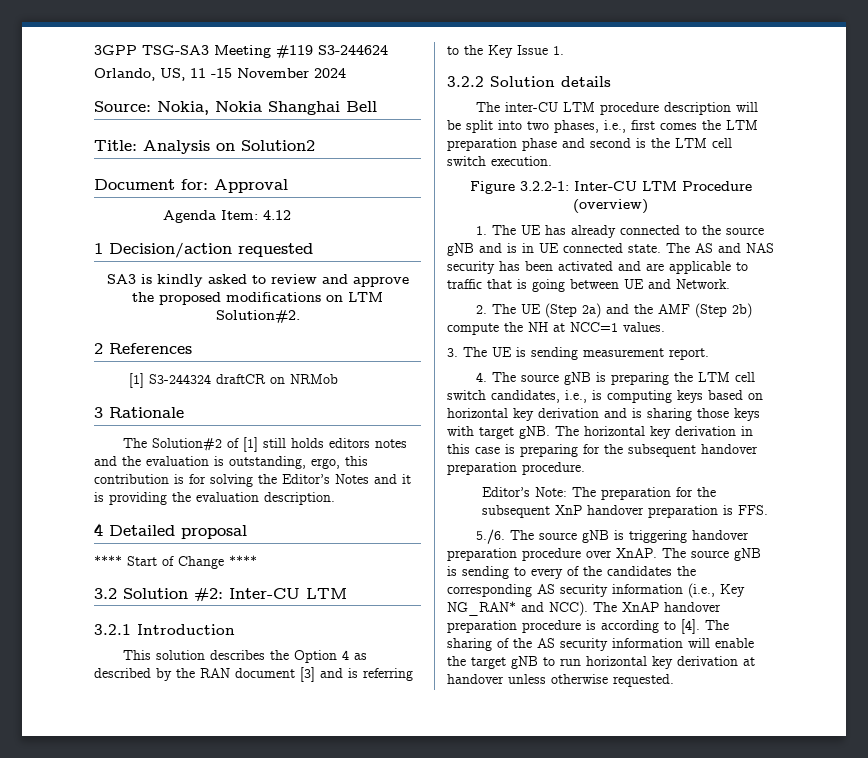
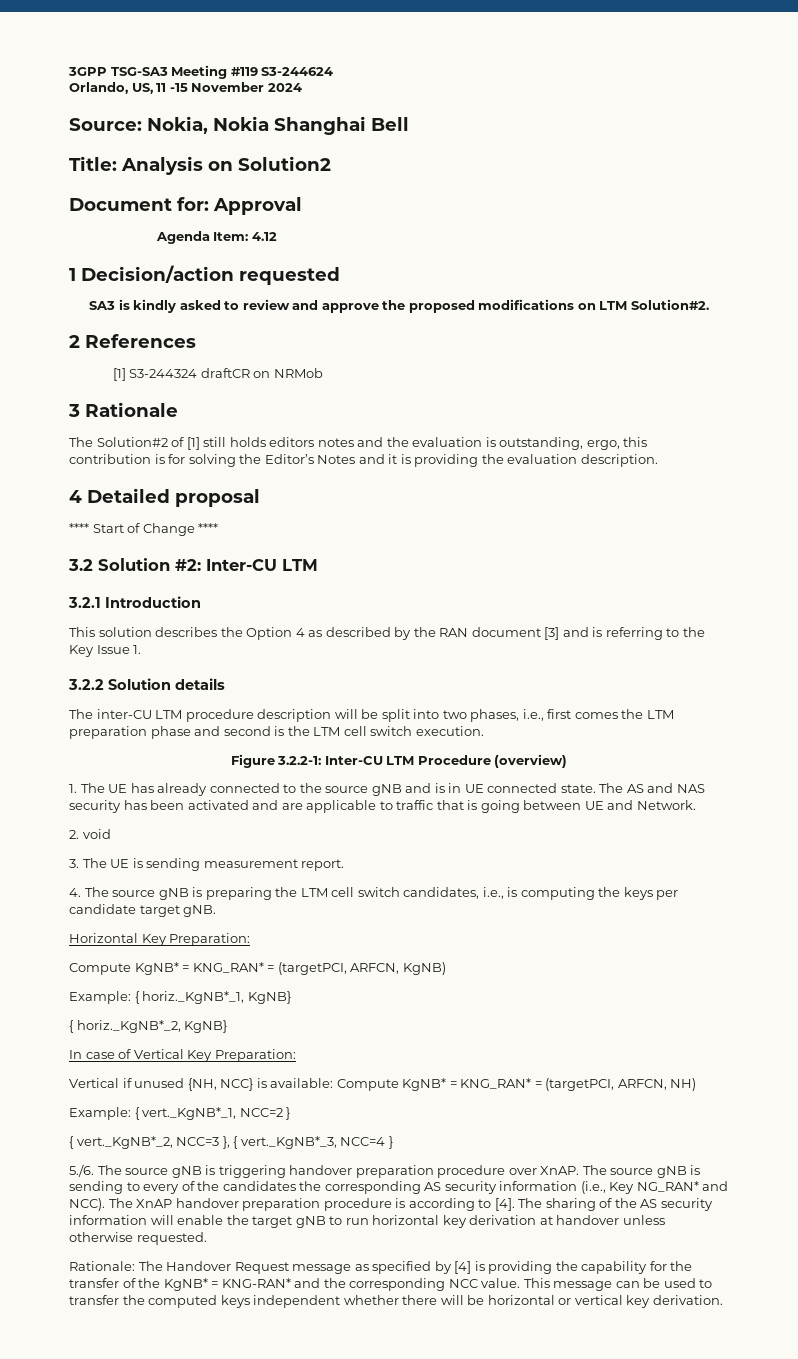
- 2. The UE (Step 2a) and the AMF (Step 2b) compute the NH at NCC=1 values.
+ 2. void
- 4. The source gNB is preparing the LTM cell switch candidates, i.e., is computing keys based on horizontal key derivation and is sharing those keys with target gNB. The horizontal key derivation in this case is preparing for the subsequent handover preparation procedure.
- Editor’s Note: The preparation for the subsequent XnP handover preparation is FFS.
+ 4. The source gNB is preparing the LTM cell switch candidates, i.e., is computing the keys per candidate target gNB.
+ Horizontal Key Preparation:
+ Compute KgNB* = KNG_RAN* = (targetPCI, ARFCN, KgNB)
+ Example: { horiz._KgNB*_1, KgNB}
+ { horiz._KgNB*_2, KgNB}
+ In case of Vertical Key Preparation:
+ Vertical if unused {NH, NCC} is available: Compute KgNB* = KNG_RAN* = (targetPCI, ARFCN, NH)
+ Example: { vert._KgNB*_1, NCC=2 }
+ { vert._KgNB*_2, NCC=3 }, { vert._KgNB*_3, NCC=4 }
+ Rationale: The Handover Request message as specified by [4] is providing the capability for the transfer of the KgNB* = KNG-RAN* and the corresponding NCC value. This message can be used to transfer the computed keys independent whether there will be horizontal or vertical key derivation.

